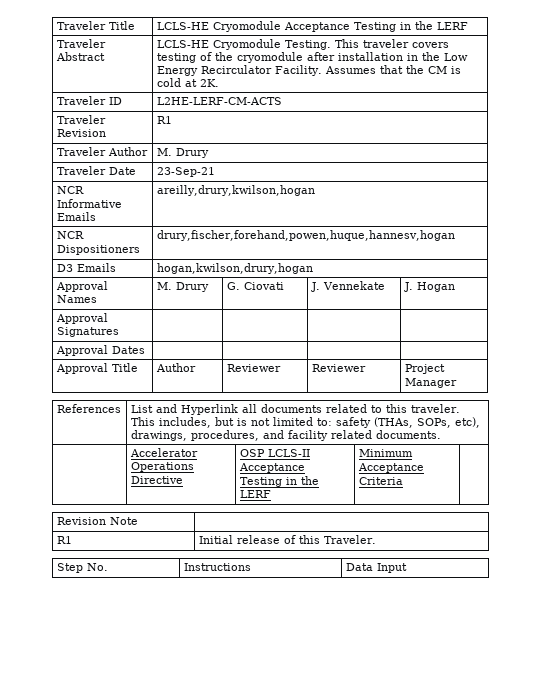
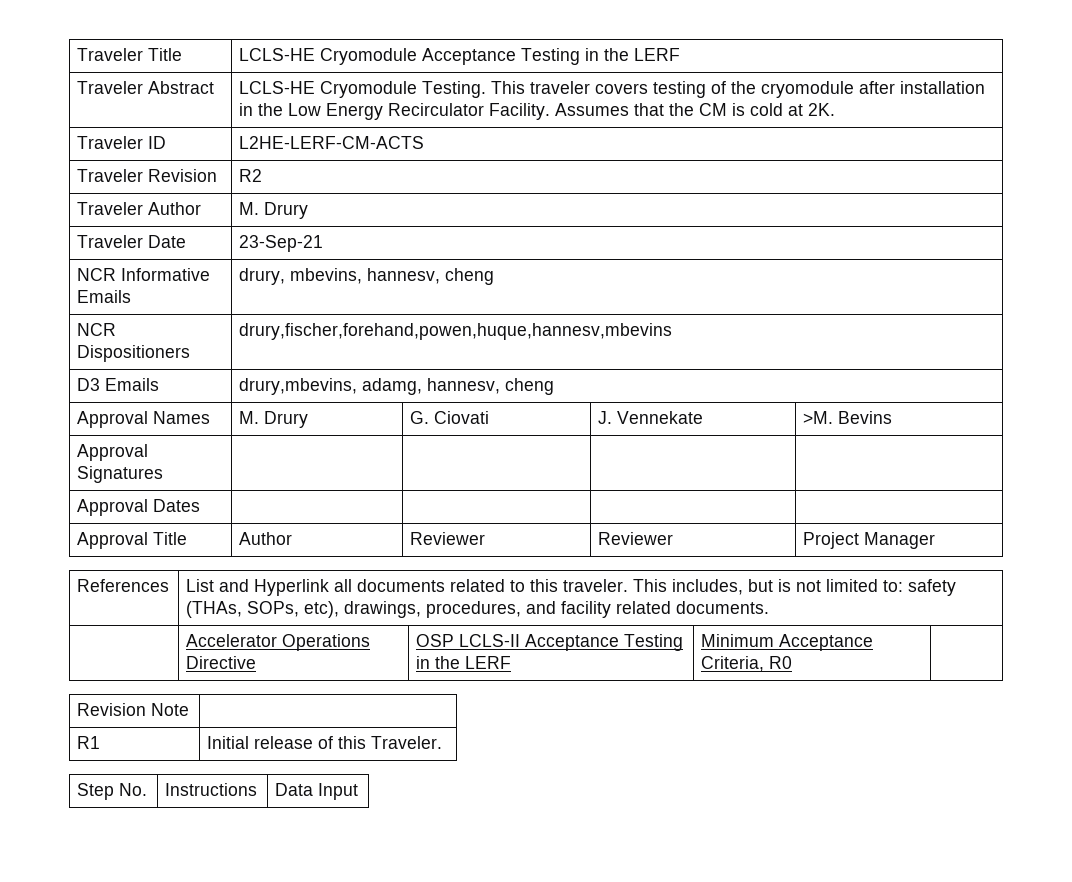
- Traveler Revision | R1
+ Traveler Revision | R2
- NCR Informative Emails | areilly,drury,kwilson,hogan
+ NCR Informative Emails | drury, mbevins, hannesv, cheng
- NCR Dispositioners | drury,fischer,forehand,powen,huque,hannesv,hogan
+ NCR Dispositioners | drury,fischer,forehand,powen,huque,hannesv,mbevins
- D3 Emails | hogan,kwilson,drury,hogan
+ D3 Emails | drury,mbevins, adamg, hannesv, cheng
- Approval Names | M. Drury | G. Ciovati | J. Vennekate | J. Hogan
+ Approval Names | M. Drury | G. Ciovati | J. Vennekate | >M. Bevins
- | Accelerator Operations Directive | OSP LCLS-II Acceptance Testing in the LERF | Minimum Acceptance Criteria |
+ | Accelerator Operations Directive | OSP LCLS-II Acceptance Testing in the LERF | Minimum Acceptance Criteria, R0 |

